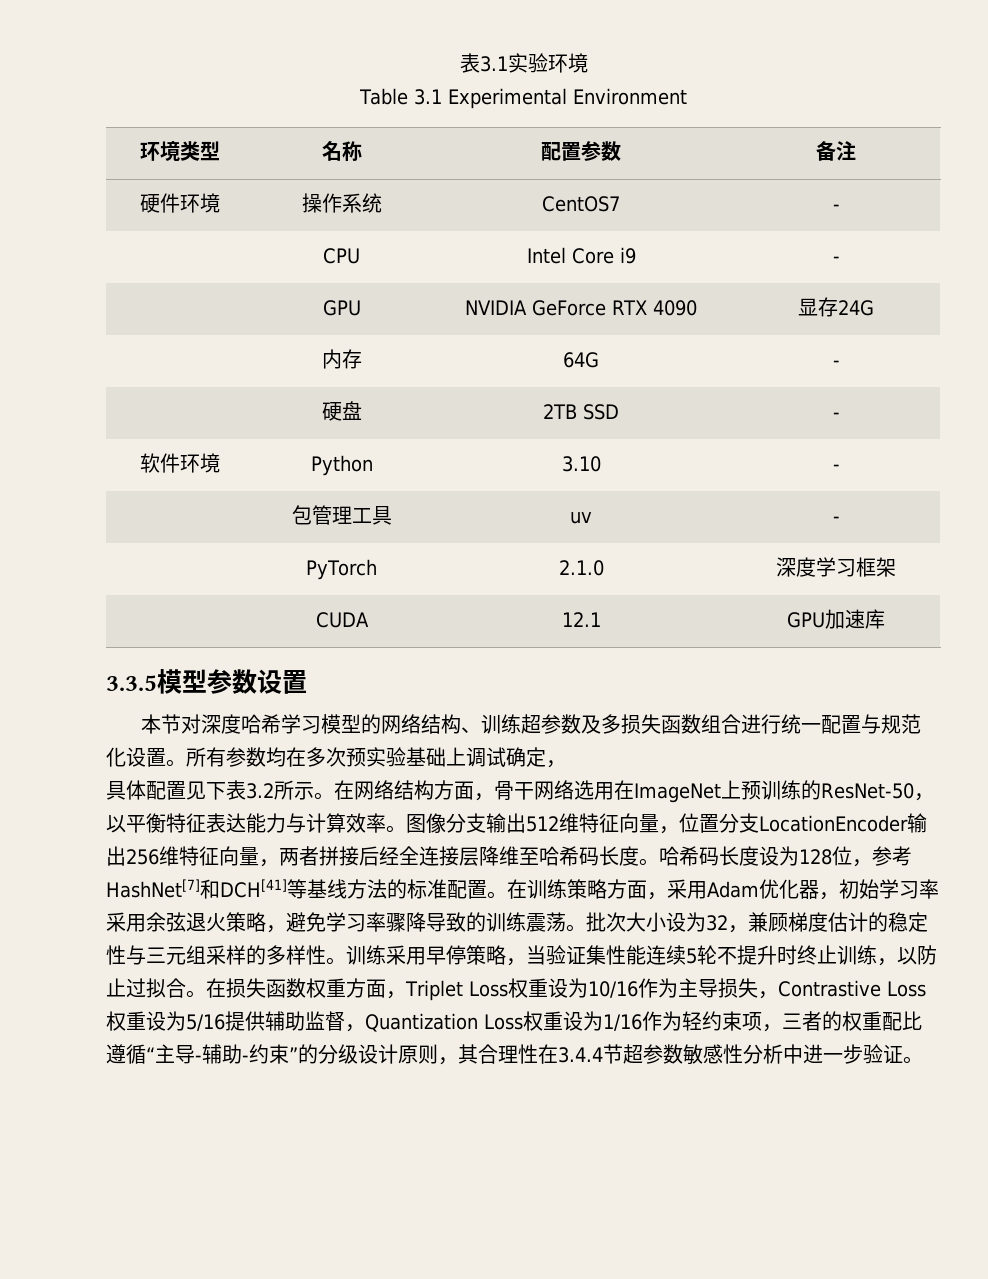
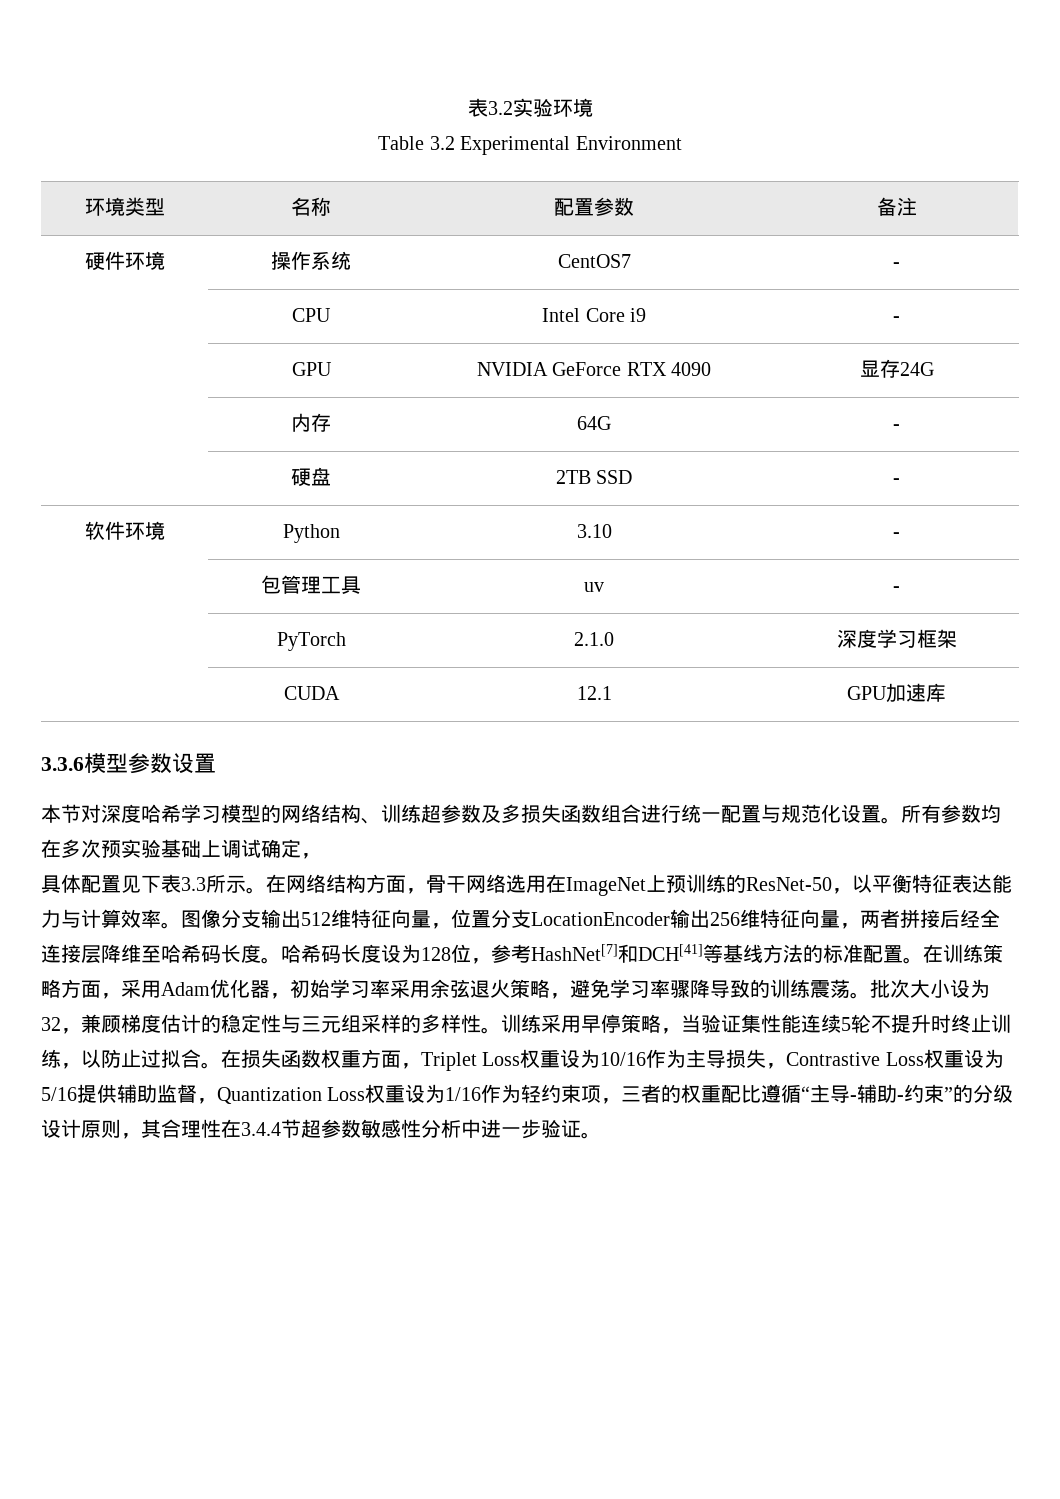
- 表3.1实验环境
+ 表3.2实验环境
- Table 3.1 Experimental Environment
+ Table 3.2 Experimental Environment
- 3.3.5模型参数设置
+ 3.3.6模型参数设置
- 具体配置见下表3.2所示。
+ 具体配置见下表3.3所示。

